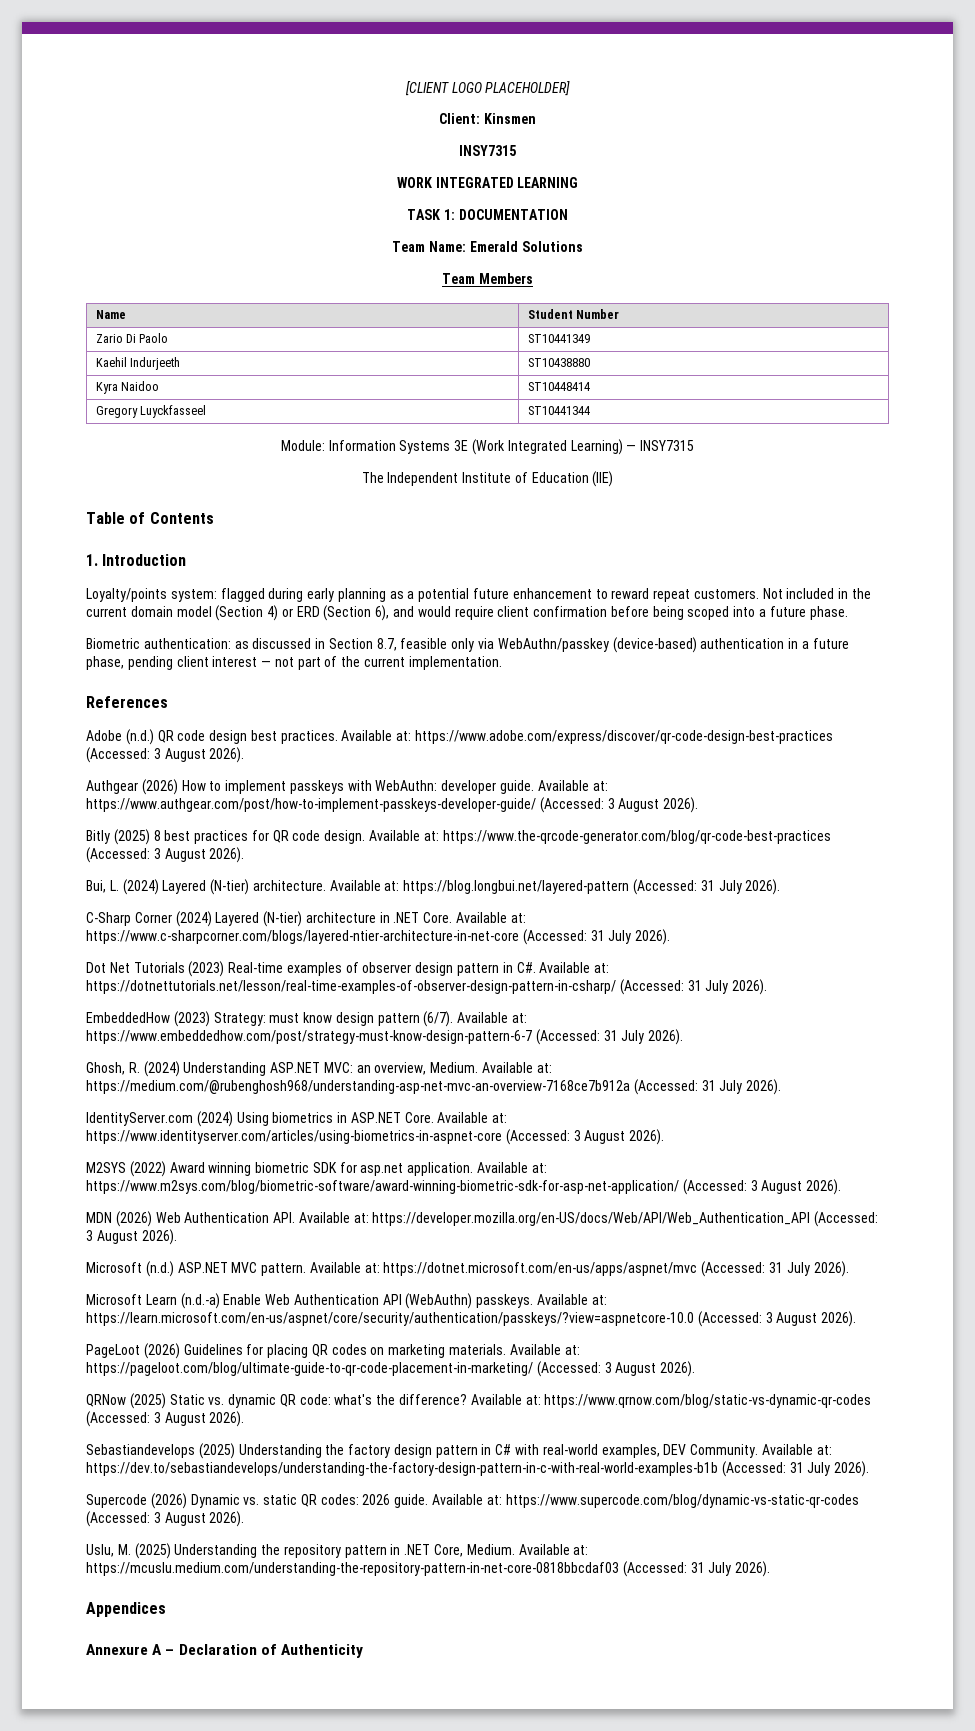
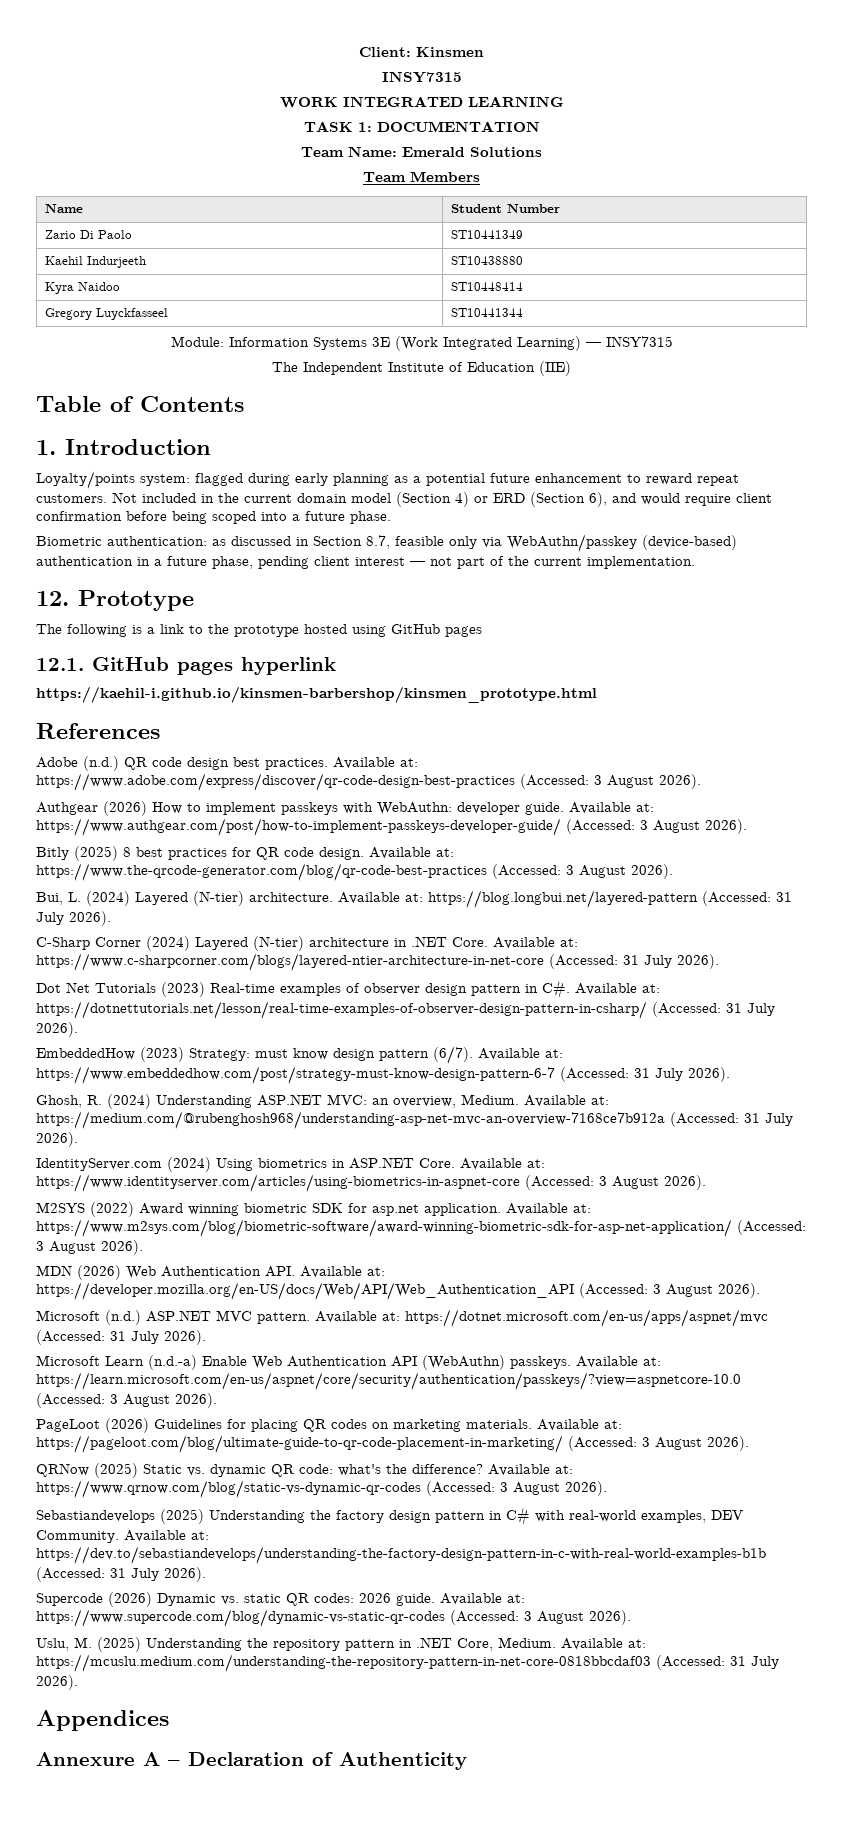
- [CLIENT LOGO PLACEHOLDER]
+ 12. Prototype
+ The following is a link to the prototype hosted using GitHub pages
+ 12.1. GitHub pages hyperlink
+ https://kaehil-i.github.io/kinsmen-barbershop/kinsmen_prototype.html

